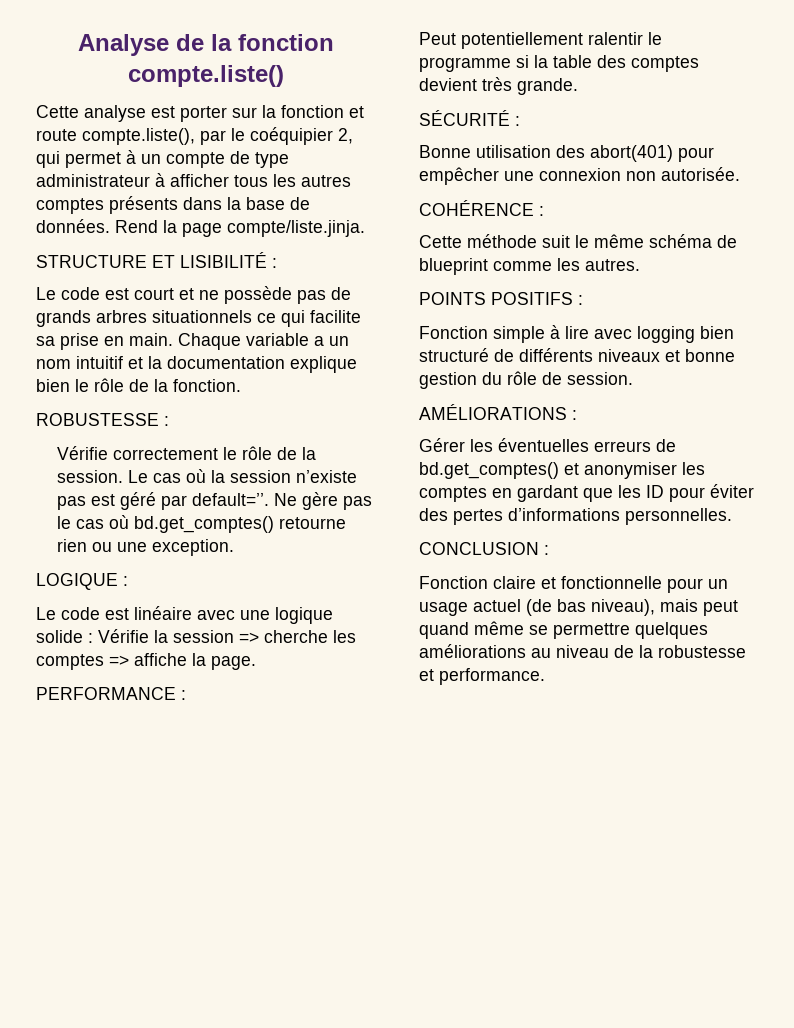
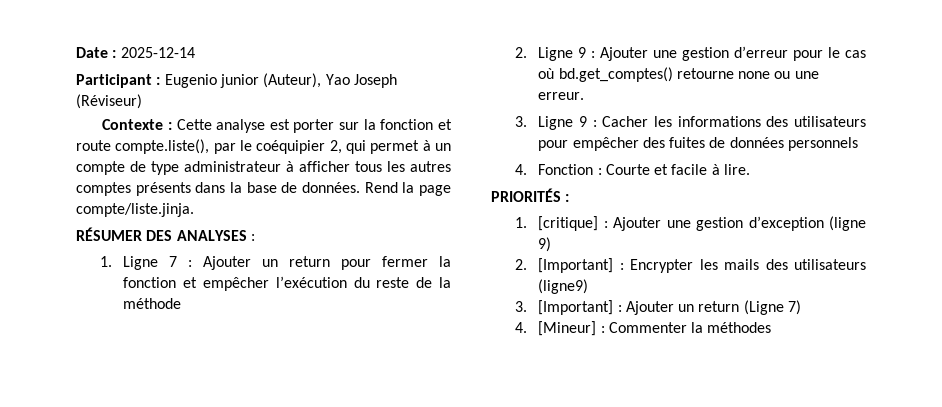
- Analyse de la fonction compte.liste()
- Cette analyse est porter sur la fonction et route compte.liste(), par le coéquipier 2, qui permet à un compte de type administrateur à afficher tous les autres comptes présents dans la base de données.
+ Date : 2025-12-14
+ Participant : Eugenio junior (Auteur), Yao Joseph (Réviseur)
+ Contexte : Cette analyse est porter sur la fonction et route compte.liste(), par le coéquipier 2, qui permet à un compte de type administrateur à afficher tous les autres comptes présents dans la base de données.
- STRUCTURE ET LISIBILITÉ :
- Le code est court et ne possède pas de grands arbres situationnels ce qui facilite sa prise en main. Chaque variable a un nom intuitif et la documentation explique bien le rôle de la fonction.
- ROBUSTESSE :
- Vérifie correctement le rôle de la session. Le cas où la session n’existe pas est géré par default=’’. Ne gère pas le cas où bd.get_comptes() retourne rien ou une exception.
- LOGIQUE :
- Le code est linéaire avec une logique solide : Vérifie la session => cherche les comptes => affiche la page.
- PERFORMANCE :
- Peut potentiellement ralentir le programme si la table des comptes devient très grande.
- SÉCURITÉ :
- Bonne utilisation des abort(401) pour empêcher une connexion non autorisée.
- COHÉRENCE :
- Cette méthode suit le même schéma de blueprint comme les autres.
- POINTS POSITIFS :
- Fonction simple à lire avec logging bien structuré de différents niveaux et bonne gestion du rôle de session.
- AMÉLIORATIONS :
- Gérer les éventuelles erreurs de bd.get_comptes() et anonymiser les comptes en gardant que les ID pour éviter des pertes d’informations personnelles.
- CONCLUSION :
- Fonction claire et fonctionnelle pour un usage actuel (de bas niveau), mais peut quand même se permettre quelques améliorations au niveau de la robustesse et performance.
+ RÉSUMER DES ANALYSES :
+ 1. Ligne 7 : Ajouter un return pour fermer la fonction et empêcher l’exécution du reste de la méthode
+ 2. Ligne 9 : Ajouter une gestion d’erreur pour le cas où bd.get_comptes() retourne none ou une erreur.
+ 3. Ligne 9 : Cacher les informations des utilisateurs pour empêcher des fuites de données personnels
+ 4. Fonction : Courte et facile à lire.
+ PRIORITÉS :
+ 1. [critique] : Ajouter une gestion d’exception (ligne 9)
+ 2. [Important] : Encrypter les mails des utilisateurs (ligne9)
+ 3. [Important] : Ajouter un return (Ligne 7)
+ 4. [Mineur] : Commenter la méthodes

